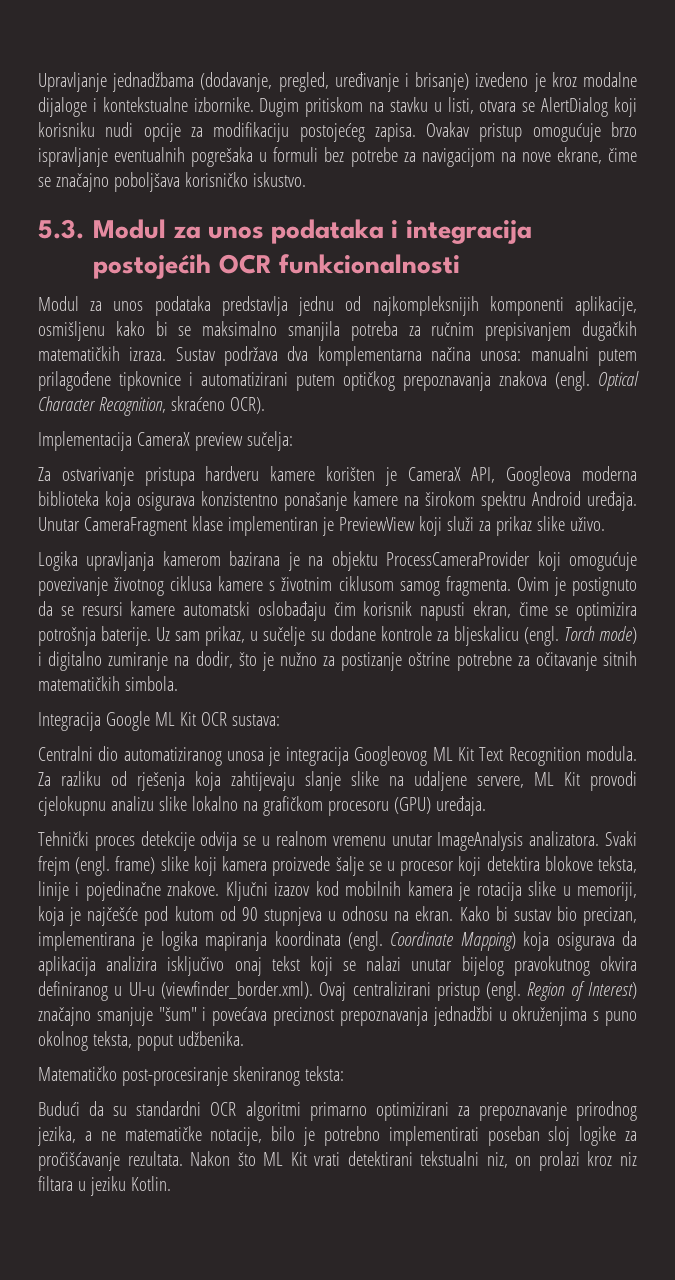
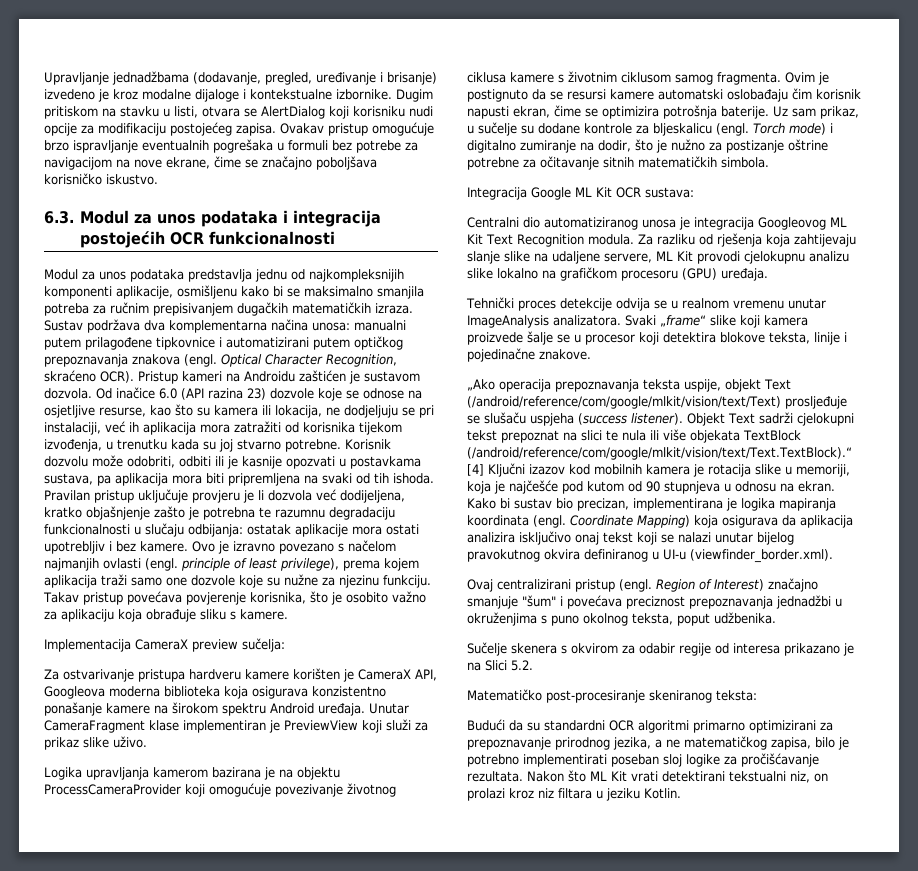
- 5.3. Modul za unos podataka i integracija postojećih OCR funkcionalnosti
+ 6.3. Modul za unos podataka i integracija postojećih OCR funkcionalnosti
+ Pristup kameri na Androidu zaštićen je sustavom dozvola. Od inačice 6.0 (API razina 23) dozvole koje se odnose na osjetljive resurse, kao što su kamera ili lokacija, ne dodjeljuju se pri instalaciji, već ih aplikacija mora zatražiti od korisnika tijekom izvođenja, u trenutku kada su joj stvarno potrebne. Korisnik dozvolu može odobriti, odbiti ili je kasnije opozvati u postavkama sustava, pa aplikacija mora biti pripremljena na svaki od tih ishoda. Pravilan pristup uključuje provjeru je li dozvola već dodijeljena, kratko objašnjenje zašto je potrebna te razumnu degradaciju funkcionalnosti u slučaju odbijanja: ostatak aplikacije mora ostati upotrebljiv i bez kamere. Ovo je izravno povezano s načelom najmanjih ovlasti (engl. principle of least privilege), prema kojem aplikacija traži samo one dozvole koje su nužne za njezinu funkciju. Takav pristup povećava povjerenje korisnika, što je osobito važno za aplikaciju koja obrađuje sliku s kamere.
- Svaki frejm (engl. frame) slike koji kamera proizvede šalje se u procesor koji detektira blokove teksta, linije i pojedinačne znakove. Ključni izazov kod mobilnih kamera je rotacija slike u memoriji, koja je najčešće pod kutom od 90 stupnjeva u odnosu na ekran.
+ Svaki „frame“ slike koji kamera proizvede šalje se u procesor koji detektira blokove teksta, linije i pojedinačne znakove.
+ „Ako operacija prepoznavanja teksta uspije, objekt Text (/android/reference/com/google/mlkit/vision/text/Text) prosljeđuje se slušaču uspjeha (success listener). Objekt Text sadrži cjelokupni tekst prepoznat na slici te nula ili više objekata TextBlock (/android/reference/com/google/mlkit/vision/text/Text.TextBlock).“ [4] Ključni izazov kod mobilnih kamera je rotacija slike u memoriji, koja je najčešće pod kutom od 90 stupnjeva u odnosu na ekran.
- Coordinate Mapping) koja osigurava da aplikacija analizira isključivo onaj tekst koji se nalazi unutar bijelog pravokutnog okvira definiranog u UI-u (viewfinder_border.xml). Ovaj centralizirani pristup (engl.
+ Coordinate Mapping) koja osigurava da aplikacija analizira isključivo onaj tekst koji se nalazi unutar bijelog pravokutnog okvira definiranog u UI-u (viewfinder_border.xml).
+ Ovaj centralizirani pristup (engl.
+ Sučelje skenera s okvirom za odabir regije od interesa prikazano je na Slici 5.2.
- Budući da su standardni OCR algoritmi primarno optimizirani za prepoznavanje prirodnog jezika, a ne matematičke notacije, bilo je potrebno implementirati poseban sloj logike za pročišćavanje rezultata.
+ Budući da su standardni OCR algoritmi primarno optimizirani za prepoznavanje prirodnog jezika, a ne matematičkog zapisa, bilo je potrebno implementirati poseban sloj logike za pročišćavanje rezultata.

